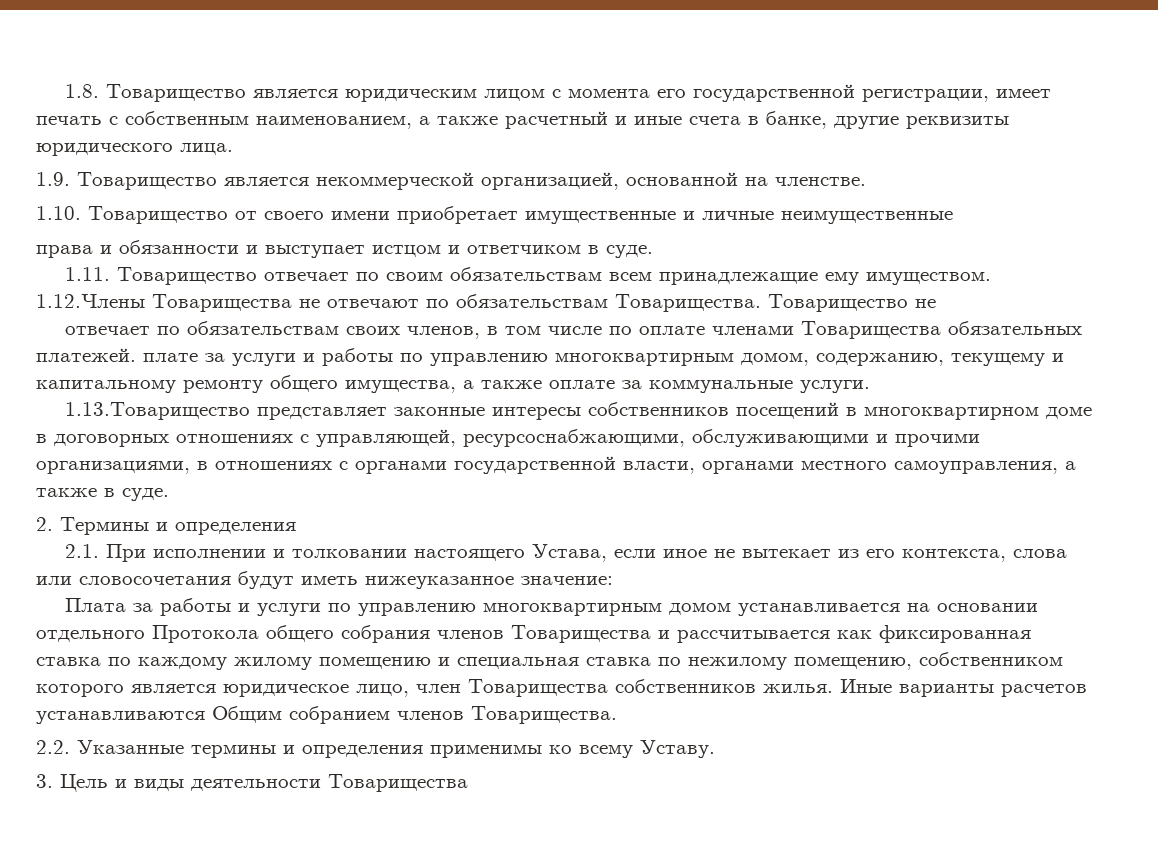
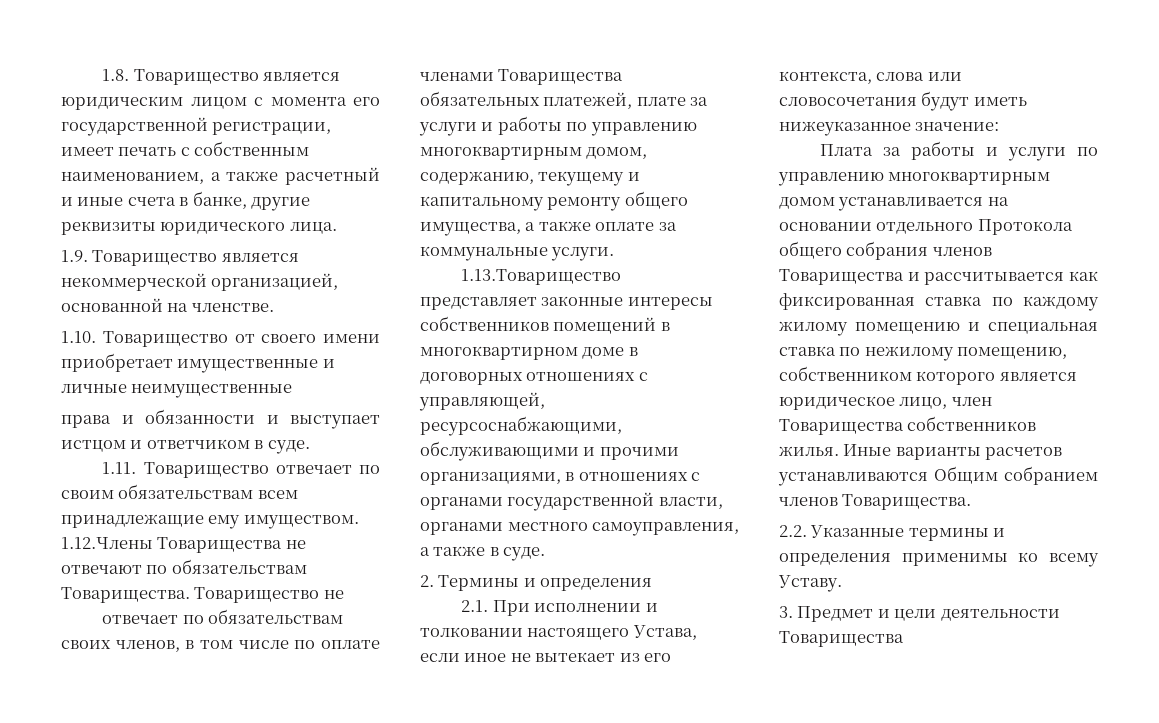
- отвечает по обязательствам своих членов, в том числе по оплате членами Товарищества обязательных платежей. плате за услуги и работы по управлению многоквартирным домом, содержанию, текущему и капитальному ремонту общего имущества, а также оплате за коммунальные услуги.
+ отвечает по обязательствам своих членов, в том числе по оплате членами Товарищества обязательных платежей, плате за услуги и работы по управлению многоквартирным домом, содержанию, текущему и капитальному ремонту общего имущества, а также оплате за коммунальные услуги.
- 1.13.Товарищество представляет законные интересы собственников посещений в многоквартирном доме в договорных отношениях с управляющей, ресурсоснабжающими, обслуживающими и прочими организациями, в отношениях с органами государственной власти, органами местного самоуправления, а также в суде.
+ 1.13.Товарищество представляет законные интересы собственников помещений в многоквартирном доме в договорных отношениях с управляющей, ресурсоснабжающими, обслуживающими и прочими организациями, в отношениях с органами государственной власти, органами местного самоуправления, а также в суде.
- 3. Цель и виды деятельности Товарищества
+ 3. Предмет и цели деятельности Товарищества

